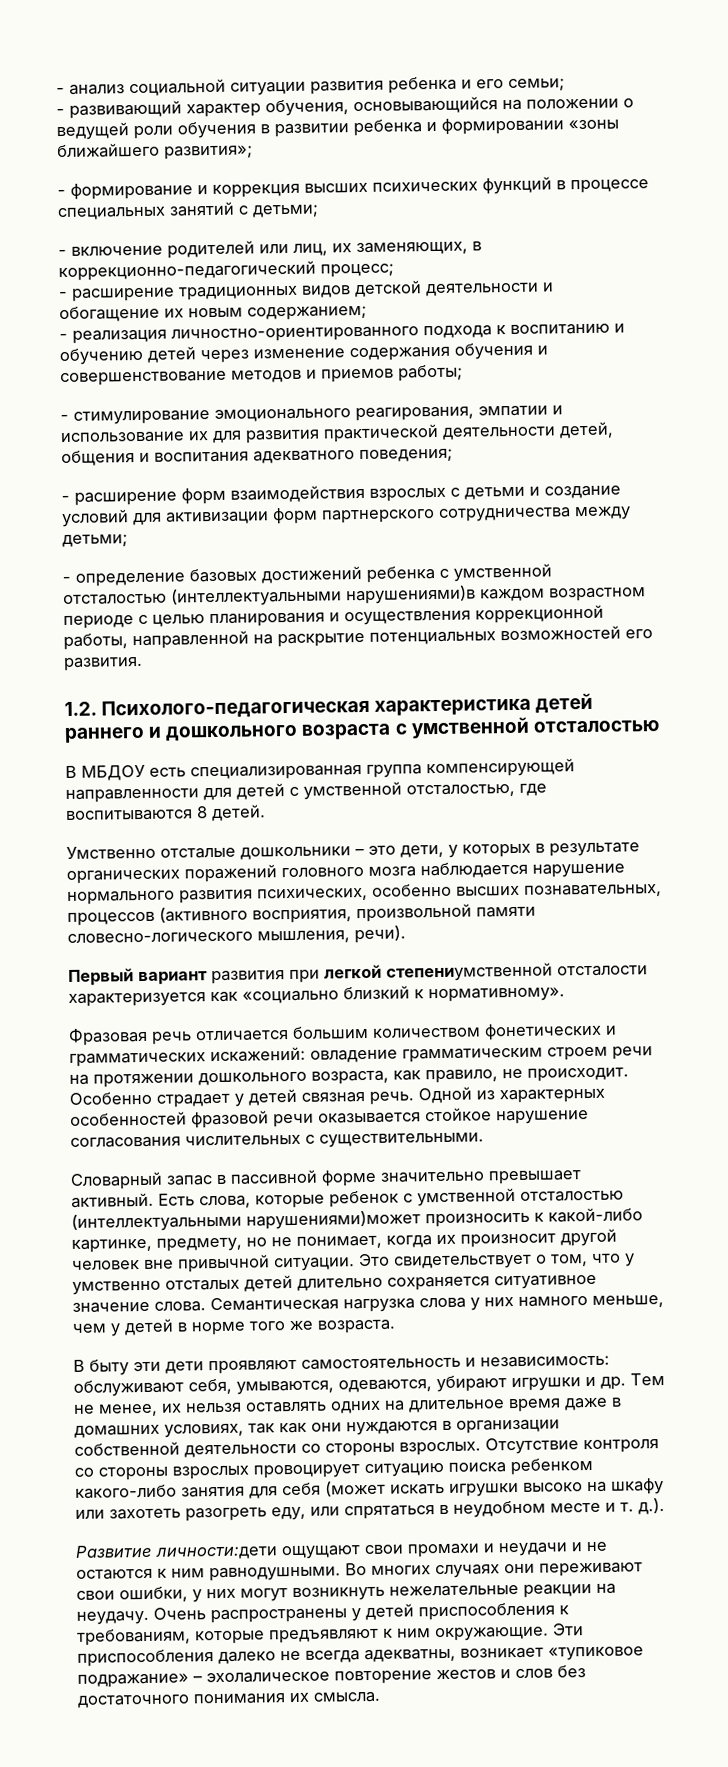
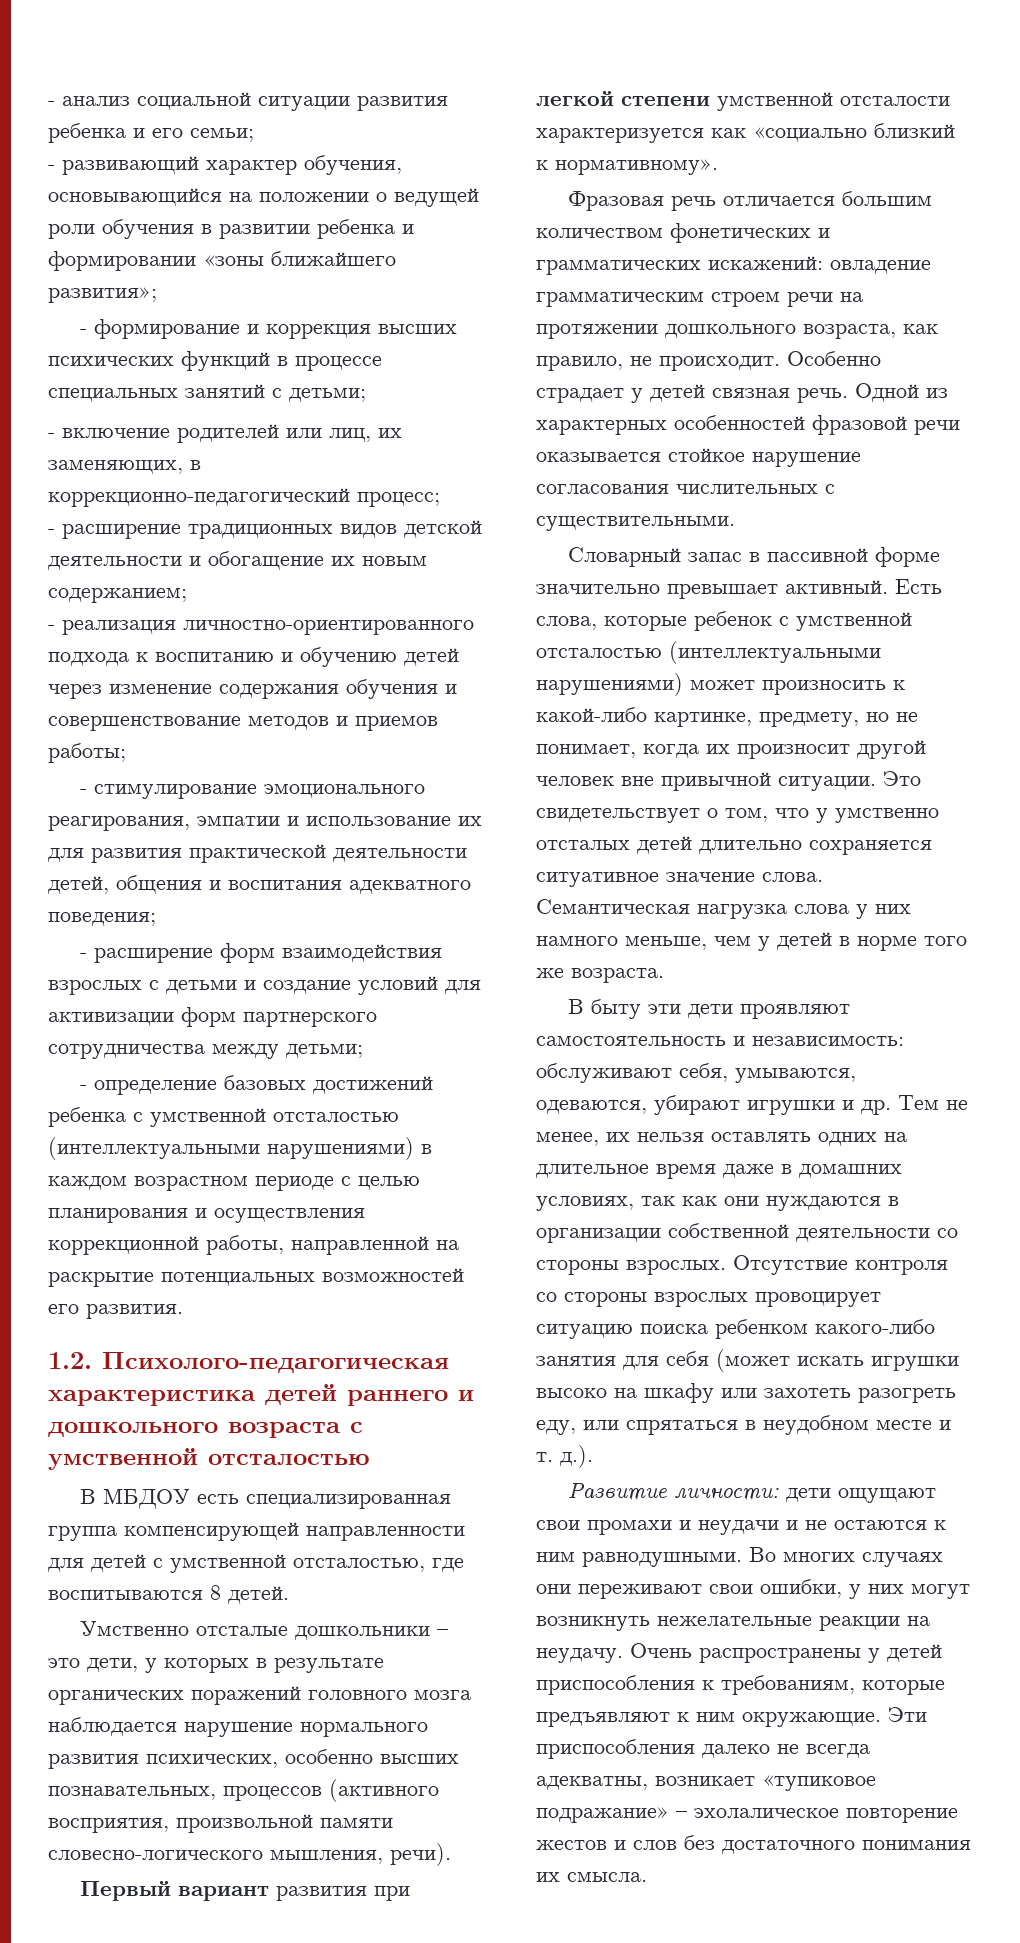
- - определение базовых достижений ребенка с умственной отсталостью (интеллектуальными нарушениями)в каждом возрастном периоде с целью планирования и осуществления коррекционной работы, направленной на раскрытие потенциальных возможностей его развития.
+ - определение базовых достижений ребенка с умственной отсталостью (интеллектуальными нарушениями) в каждом возрастном периоде с целью планирования и осуществления коррекционной работы, направленной на раскрытие потенциальных возможностей его развития.
- Первый вариант развития при легкой степениумственной отсталости характеризуется как «социально близкий к нормативному».
+ Первый вариант развития при легкой степени умственной отсталости характеризуется как «социально близкий к нормативному».
- Есть слова, которые ребенок с умственной отсталостью (интеллектуальными нарушениями)может произносить к какой-либо картинке, предмету, но не понимает, когда их произносит другой человек вне привычной ситуации.
+ Есть слова, которые ребенок с умственной отсталостью (интеллектуальными нарушениями) может произносить к какой-либо картинке, предмету, но не понимает, когда их произносит другой человек вне привычной ситуации.
- Развитие личности:дети ощущают свои промахи и неудачи и не остаются к ним равнодушными.
+ Развитие личности: дети ощущают свои промахи и неудачи и не остаются к ним равнодушными.

